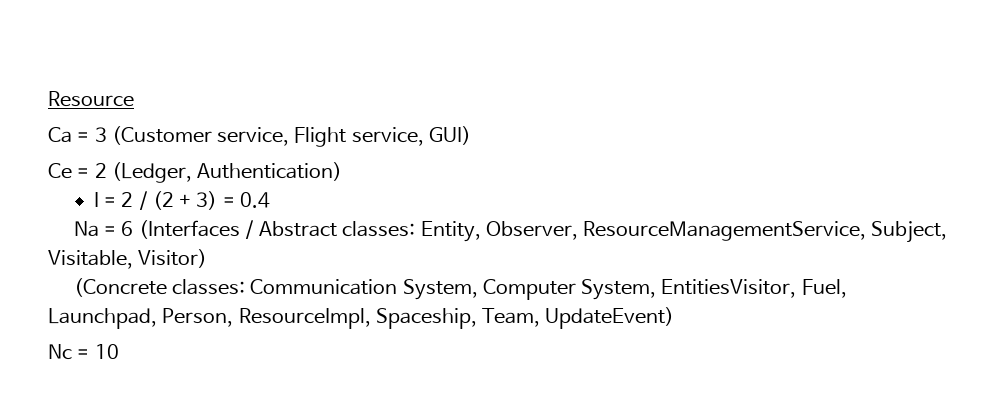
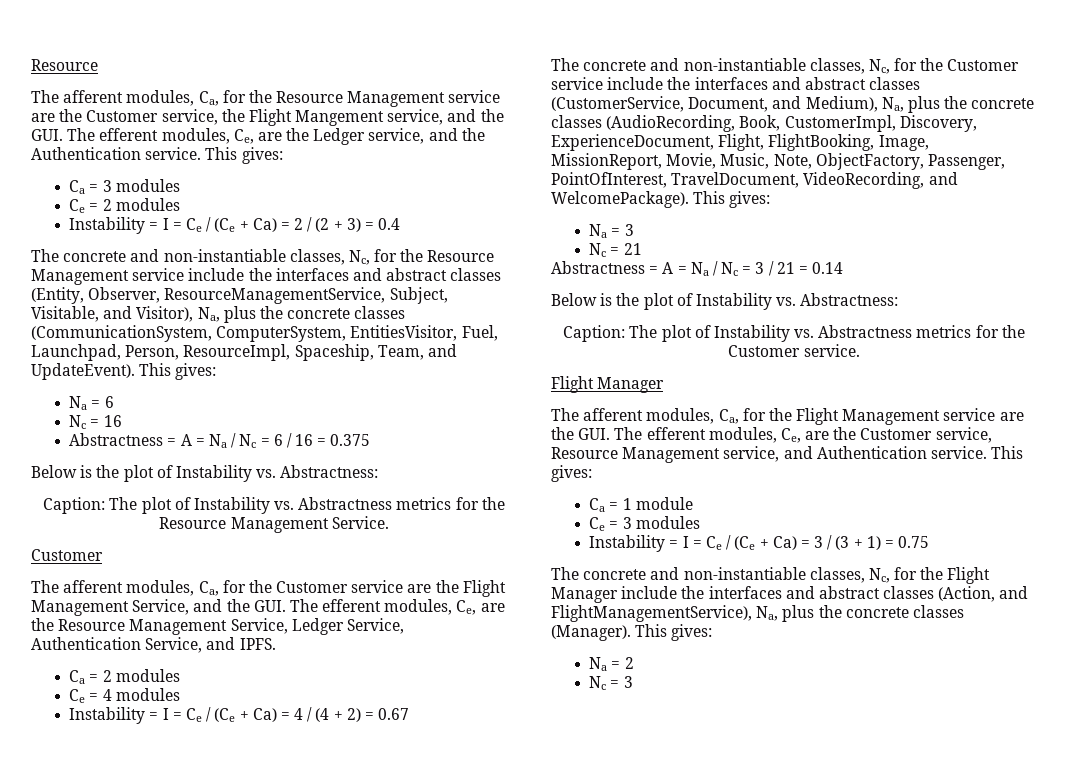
- Ca = 3 (Customer service, Flight service, GUI)
- Ce = 2 (Ledger, Authentication)
- I = 2 / (2 + 3) = 0.4
+ The afferent modules, Ca, for the Resource Management service are the Customer service, the Flight Mangement service, and the GUI. The efferent modules, Ce, are the Ledger service, and the Authentication service. This gives:
+ Ca = 3 modules
+ Ce = 2 modules
+ Instability = I = Ce / (Ce + Ca) = 2 / (2 + 3) = 0.4
- Na = 6 (Interfaces / Abstract classes: Entity, Observer, ResourceManagementService, Subject, Visitable, Visitor)
- (Concrete classes: Communication System, Computer System, EntitiesVisitor, Fuel, Launchpad, Person, ResourceImpl, Spaceship, Team, UpdateEvent)
- Nc = 10
+ The concrete and non-instantiable classes, Nc, for the Resource Management service include the interfaces and abstract classes (Entity, Observer, ResourceManagementService, Subject, Visitable, and Visitor), Na, plus the concrete classes (CommunicationSystem, ComputerSystem, EntitiesVisitor, Fuel, Launchpad, Person, ResourceImpl, Spaceship, Team, and UpdateEvent). This gives:
+ Na = 6
+ Nc = 16
+ Abstractness = A = Na / Nc = 6 / 16 = 0.375
+ Below is the plot of Instability vs. Abstractness:
+ Caption: The plot of Instability vs. Abstractness metrics for the Resource Management Service.
+ Customer
+ The afferent modules, Ca, for the Customer service are the Flight Management Service, and the GUI. The efferent modules, Ce, are the Resource Management Service, Ledger Service, Authentication Service, and IPFS.
+ Ca = 2 modules
+ Ce = 4 modules
+ Instability = I = Ce / (Ce + Ca) = 4 / (4 + 2) = 0.67
+ The concrete and non-instantiable classes, Nc, for the Customer service include the interfaces and abstract classes (CustomerService, Document, and Medium), Na, plus the concrete classes (AudioRecording, Book, CustomerImpl, Discovery, ExperienceDocument, Flight, FlightBooking, Image, MissionReport, Movie, Music, Note, ObjectFactory, Passenger, PointOfInterest, TravelDocument, VideoRecording, and WelcomePackage). This gives:
+ Na = 3
+ Nc = 21
+ Abstractness = A = Na / Nc = 3 / 21 = 0.14
+ Below is the plot of Instability vs. Abstractness:
+ Caption: The plot of Instability vs. Abstractness metrics for the Customer service.
+ Flight Manager
+ The afferent modules, Ca, for the Flight Management service are the GUI. The efferent modules, Ce, are the Customer service, Resource Management service, and Authentication service. This gives:
+ Ca = 1 module
+ Ce = 3 modules
+ Instability = I = Ce / (Ce + Ca) = 3 / (3 + 1) = 0.75
+ The concrete and non-instantiable classes, Nc, for the Flight Manager include the interfaces and abstract classes (Action, and FlightManagementService), Na, plus the concrete classes (Manager). This gives:
+ Na = 2
+ Nc = 3

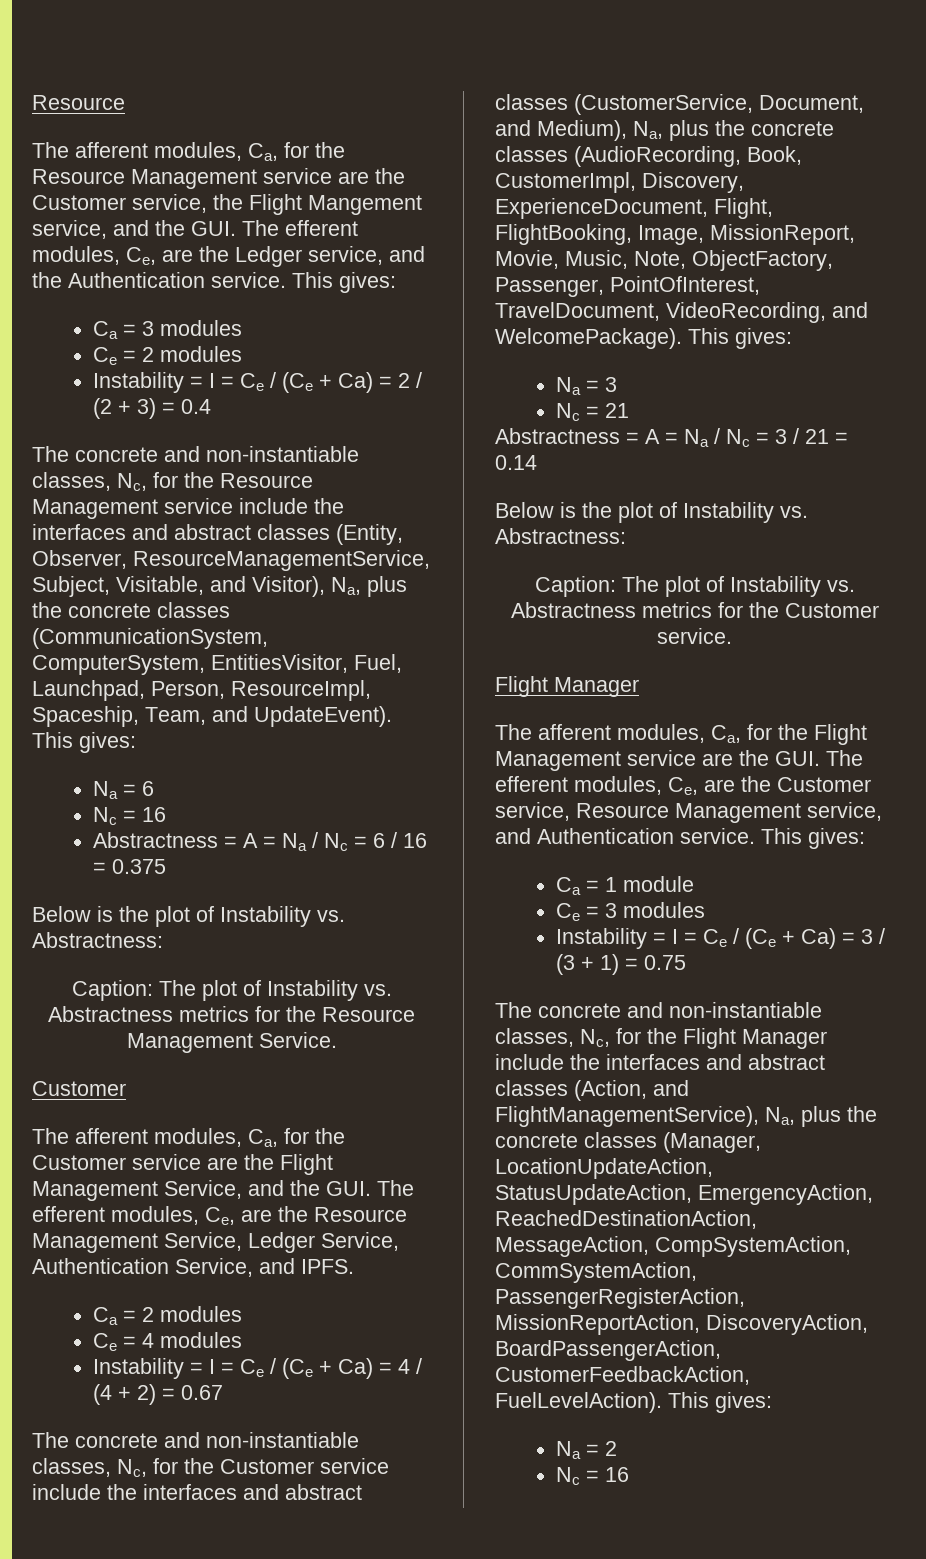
- The concrete and non-instantiable classes, Nc, for the Flight Manager include the interfaces and abstract classes (Action, and FlightManagementService), Na, plus the concrete classes (Manager).
+ The concrete and non-instantiable classes, Nc, for the Flight Manager include the interfaces and abstract classes (Action, and FlightManagementService), Na, plus the concrete classes (Manager, LocationUpdateAction, StatusUpdateAction, EmergencyAction, ReachedDestinationAction, MessageAction, CompSystemAction, CommSystemAction, PassengerRegisterAction, MissionReportAction, DiscoveryAction, BoardPassengerAction, CustomerFeedbackAction, FuelLevelAction).
  Na = 2
- Nc = 3
+ Nc = 16

